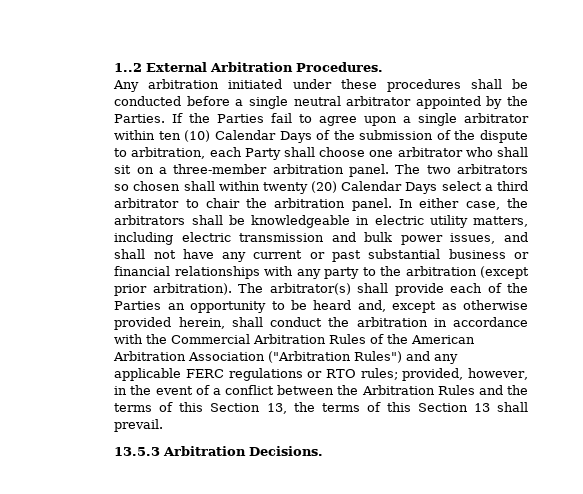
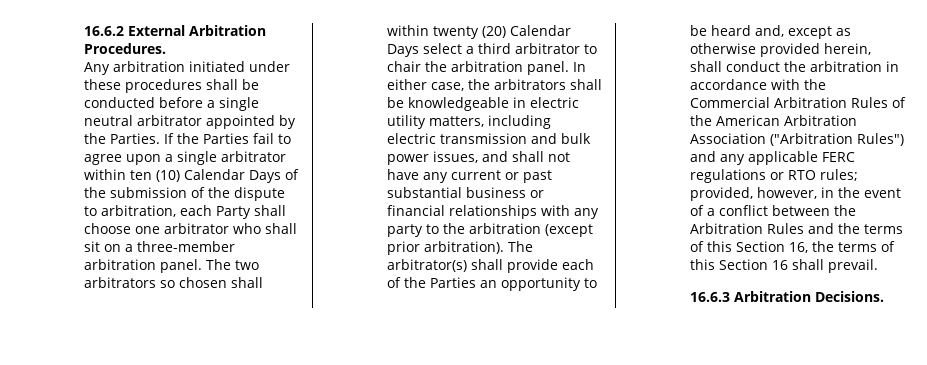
- 1..2 External Arbitration Procedures.
+ 16.6.2 External Arbitration Procedures.
- provided, however, in the event of a conflict between the Arbitration Rules and the terms of this Section 13, the terms of this Section 13 shall prevail.
+ provided, however, in the event of a conflict between the Arbitration Rules and the terms of this Section 16, the terms of this Section 16 shall prevail.
- 13.5.3 Arbitration Decisions.
+ 16.6.3 Arbitration Decisions.

